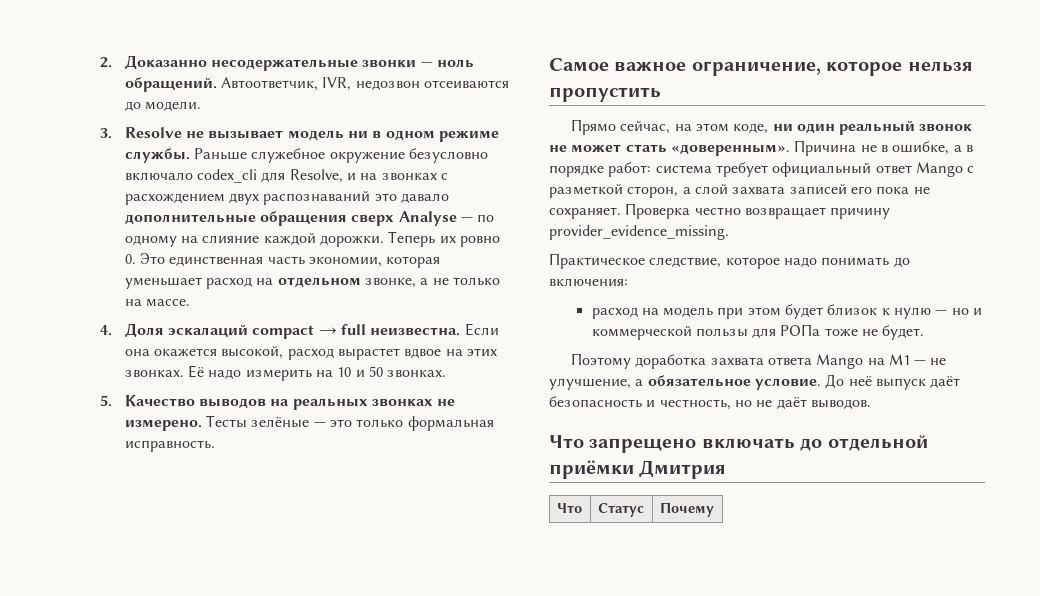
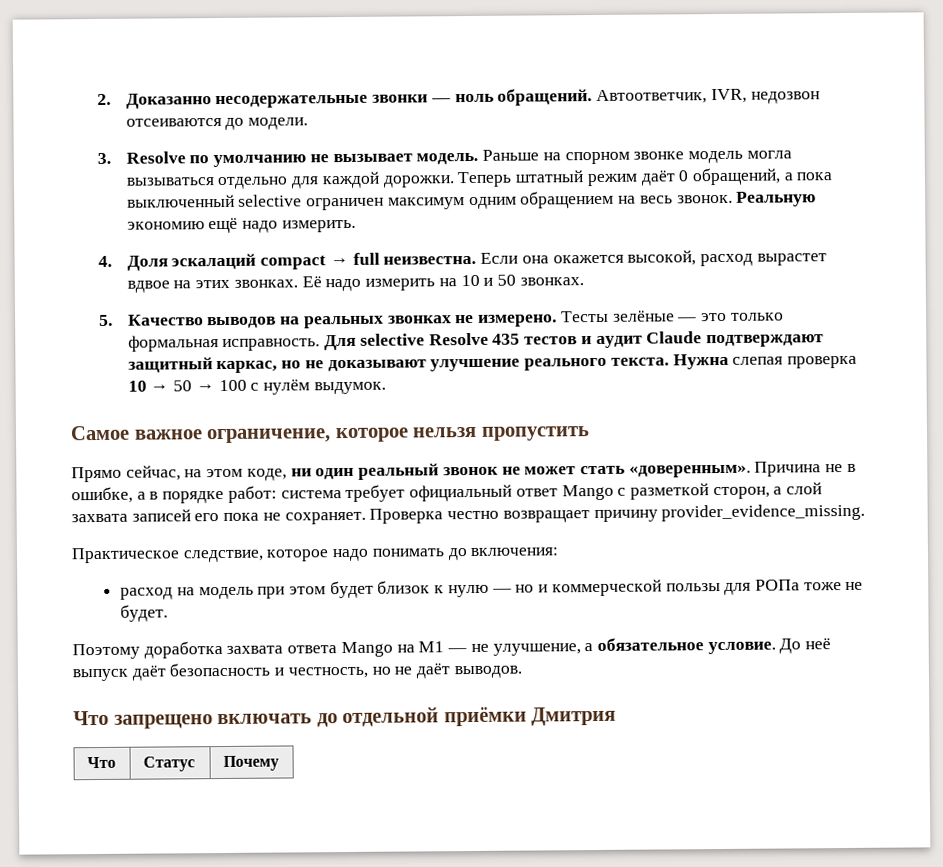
- 3. Resolve не вызывает модель ни в одном режиме службы. Раньше служебное окружение безусловно включало codex_cli для Resolve, и на звонках с расхождением двух распознаваний это давало дополнительные обращения сверх Analyse — по одному на слияние каждой дорожки. Теперь их ровно 0. Это единственная часть экономии, которая уменьшает расход на отдельном звонке, а не только на массе.
+ 3. Resolve по умолчанию не вызывает модель. Раньше на спорном звонке модель могла вызываться отдельно для каждой дорожки. Теперь штатный режим даёт 0 обращений, а пока выключенный selective ограничен максимум одним обращением на весь звонок. Реальную экономию ещё надо измерить.
+ Для selective Resolve 435 тестов и аудит Claude подтверждают защитный каркас, но не доказывают улучшение реального текста. Нужна слепая проверка 10 → 50 → 100 с нулём выдумок.

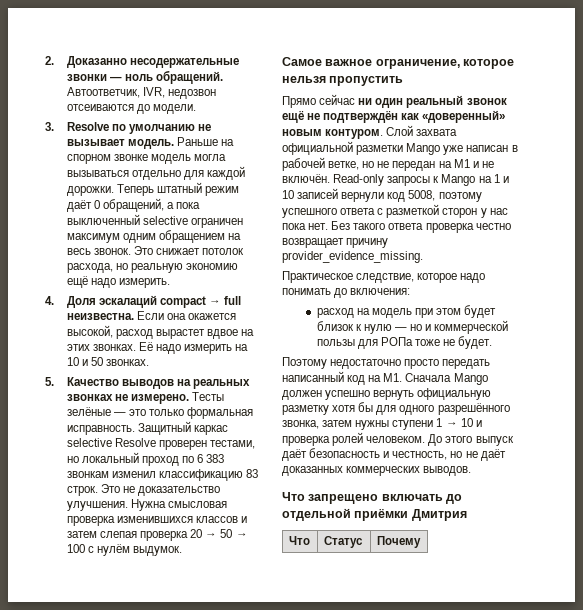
- Реальную экономию ещё надо измерить.
+ Это снижает потолок расхода, но реальную экономию ещё надо измерить.
- Для selective Resolve 435 тестов и аудит Claude подтверждают защитный каркас, но не доказывают улучшение реального текста. Нужна слепая проверка 10 → 50 → 100 с нулём выдумок.
+ Защитный каркас selective Resolve проверен тестами, но локальный проход по 6 383 звонкам изменил классификацию 83 строк. Это не доказательство улучшения. Нужна смысловая проверка изменившихся классов и затем слепая проверка 20 → 50 → 100 с нулём выдумок.
- Прямо сейчас, на этом коде, ни один реальный звонок не может стать «доверенным». Причина не в ошибке, а в порядке работ: система требует официальный ответ Mango с разметкой сторон, а слой захвата записей его пока не сохраняет. Проверка честно возвращает причину provider_evidence_missing.
+ Прямо сейчас ни один реальный звонок ещё не подтверждён как «доверенный» новым контуром. Слой захвата официальной разметки Mango уже написан в рабочей ветке, но не передан на M1 и не включён. Read-only запросы к Mango на 1 и 10 записей вернули код 5008, поэтому успешного ответа с разметкой сторон у нас пока нет. Без такого ответа проверка честно возвращает причину provider_evidence_missing.
- Поэтому доработка захвата ответа Mango на M1 — не улучшение, а обязательное условие. До неё выпуск даёт безопасность и честность, но не даёт выводов.
+ Поэтому недостаточно просто передать написанный код на M1. Сначала Mango должен успешно вернуть официальную разметку хотя бы для одного разрешённого звонка, затем нужны ступени 1 → 10 и проверка ролей человеком. До этого выпуск даёт безопасность и честность, но не даёт доказанных коммерческих выводов.

